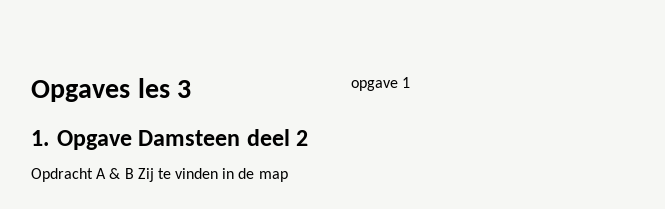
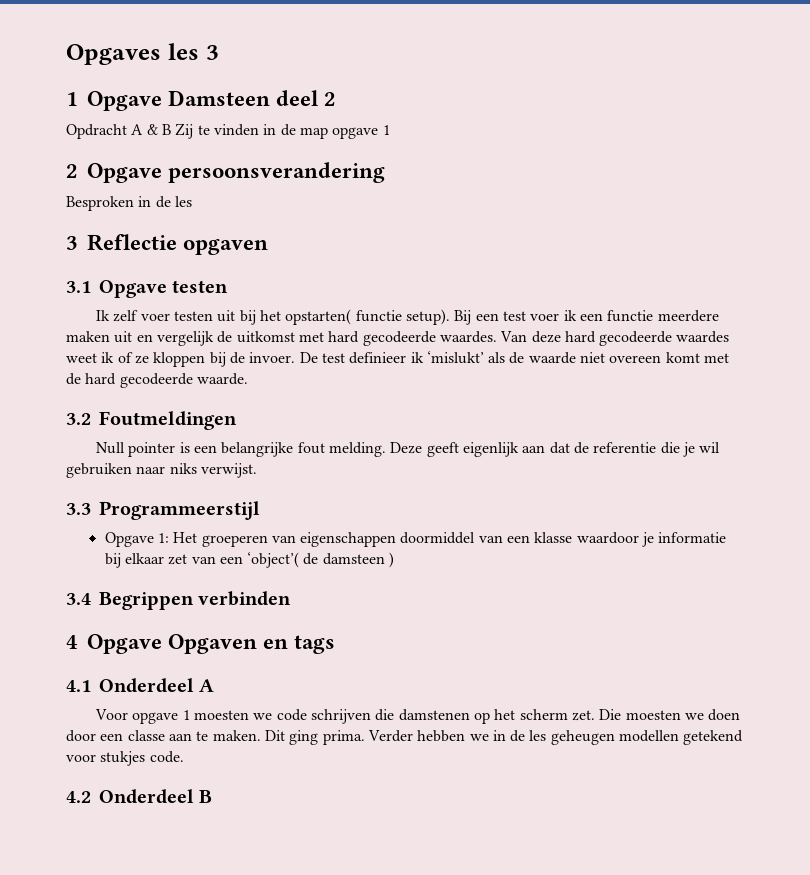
- 1. Opgave Damsteen deel 2
+ 1 Opgave Damsteen deel 2
+ 2 Opgave persoonsverandering
+ Besproken in de les
+ 3 Reflectie opgaven
+ 3.1 Opgave testen
+ Ik zelf voer testen uit bij het opstarten( functie setup). Bij een test voer ik een functie meerdere maken uit en vergelijk de uitkomst met hard gecodeerde waardes. Van deze hard gecodeerde waardes weet ik of ze kloppen bij de invoer. De test definieer ik ‘mislukt’ als de waarde niet overeen komt met de hard gecodeerde waarde.
+ 3.2 Foutmeldingen
+ Null pointer is een belangrijke fout melding. Deze geeft eigenlijk aan dat de referentie die je wil gebruiken naar niks verwijst.
+ 3.3 Programmeerstijl
+ Opgave 1: Het groeperen van eigenschappen doormiddel van een klasse waardoor je informatie bij elkaar zet van een ‘object’( de damsteen )
+ 3.4 Begrippen verbinden
+ 4 Opgave Opgaven en tags
+ 4.1 Onderdeel A
+ Voor opgave 1 moesten we code schrijven die damstenen op het scherm zet. Die moesten we doen door een classe aan te maken. Dit ging prima. Verder hebben we in de les geheugen modellen getekend voor stukjes code.
+ 4.2 Onderdeel B

